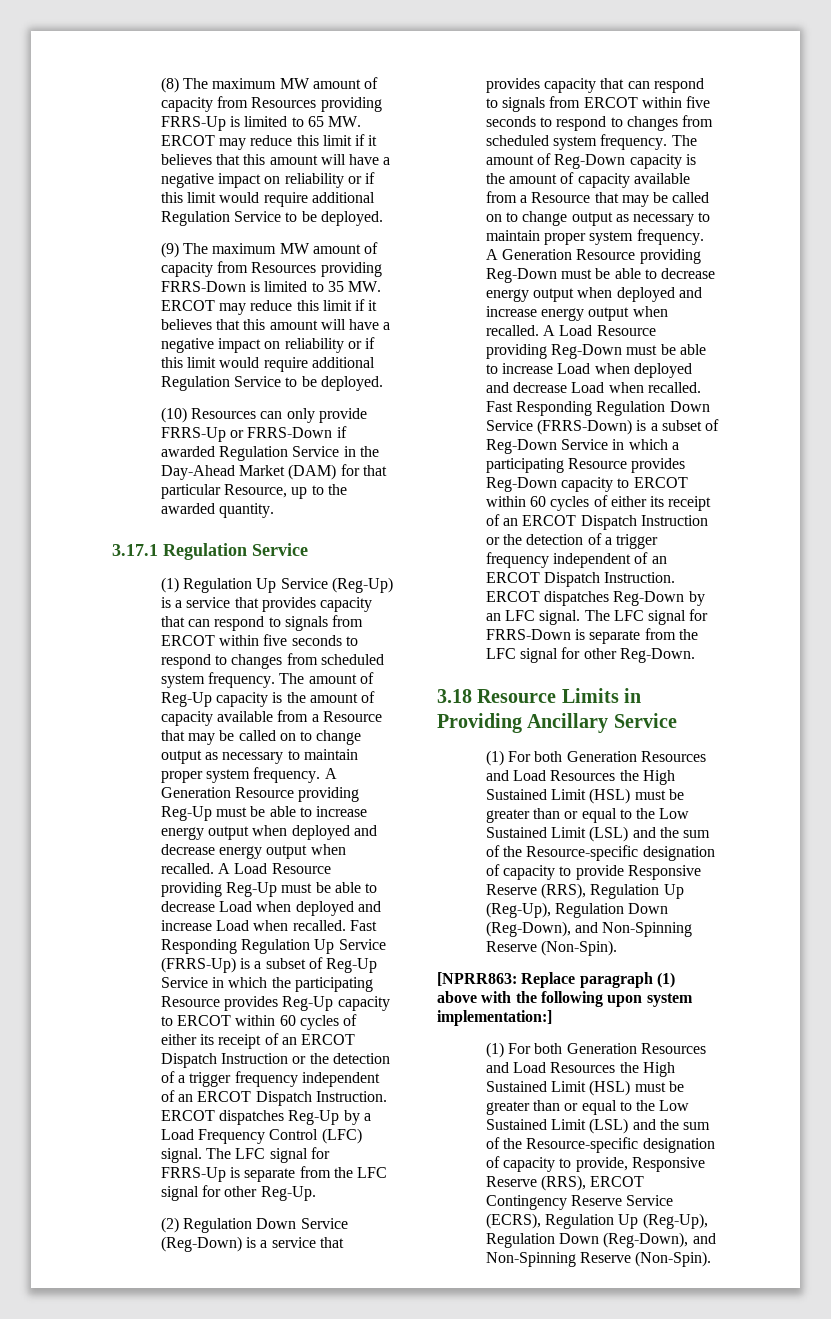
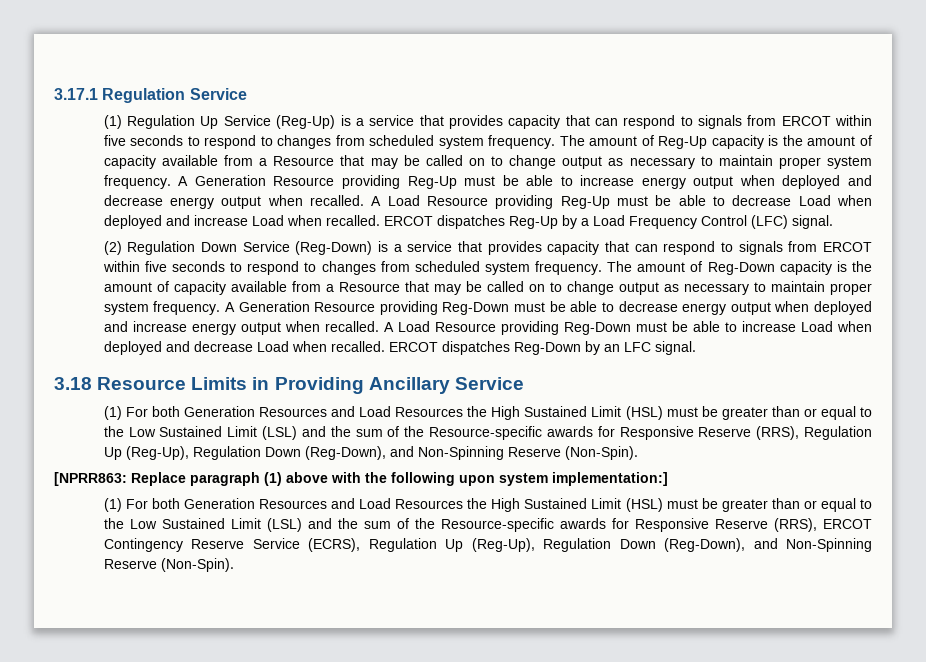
- (8) The maximum MW amount of capacity from Resources providing FRRS-Up is limited to 65 MW. ERCOT may reduce this limit if it believes that this amount will have a negative impact on reliability or if this limit would require additional Regulation Service to be deployed.
- (9) The maximum MW amount of capacity from Resources providing FRRS-Down is limited to 35 MW. ERCOT may reduce this limit if it believes that this amount will have a negative impact on reliability or if this limit would require additional Regulation Service to be deployed.
- (10) Resources can only provide FRRS-Up or FRRS-Down if awarded Regulation Service in the Day-Ahead Market (DAM) for that particular Resource, up to the awarded quantity.
- Fast Responding Regulation Up Service (FRRS-Up) is a subset of Reg-Up Service in which the participating Resource provides Reg-Up capacity to ERCOT within 60 cycles of either its receipt of an ERCOT Dispatch Instruction or the detection of a trigger frequency independent of an ERCOT Dispatch Instruction.
- The LFC signal for FRRS-Up is separate from the LFC signal for other Reg-Up.
- Fast Responding Regulation Down Service (FRRS-Down) is a subset of Reg-Down Service in which a participating Resource provides Reg-Down capacity to ERCOT within 60 cycles of either its receipt of an ERCOT Dispatch Instruction or the detection of a trigger frequency independent of an ERCOT Dispatch Instruction.
- The LFC signal for FRRS-Down is separate from the LFC signal for other Reg-Down.
- (1) For both Generation Resources and Load Resources the High Sustained Limit (HSL) must be greater than or equal to the Low Sustained Limit (LSL) and the sum of the Resource-specific designation of capacity to provide Responsive Reserve (RRS), Regulation Up (Reg-Up), Regulation Down (Reg-Down), and Non-Spinning Reserve (Non-Spin).
+ (1) For both Generation Resources and Load Resources the High Sustained Limit (HSL) must be greater than or equal to the Low Sustained Limit (LSL) and the sum of the Resource-specific awards for Responsive Reserve (RRS), Regulation Up (Reg-Up), Regulation Down (Reg-Down), and Non-Spinning Reserve (Non-Spin).
- (1) For both Generation Resources and Load Resources the High Sustained Limit (HSL) must be greater than or equal to the Low Sustained Limit (LSL) and the sum of the Resource-specific designation of capacity to provide, Responsive Reserve (RRS), ERCOT Contingency Reserve Service (ECRS), Regulation Up (Reg-Up), Regulation Down (Reg-Down), and Non-Spinning Reserve (Non-Spin).
+ (1) For both Generation Resources and Load Resources the High Sustained Limit (HSL) must be greater than or equal to the Low Sustained Limit (LSL) and the sum of the Resource-specific awards for Responsive Reserve (RRS), ERCOT Contingency Reserve Service (ECRS), Regulation Up (Reg-Up), Regulation Down (Reg-Down), and Non-Spinning Reserve (Non-Spin).

